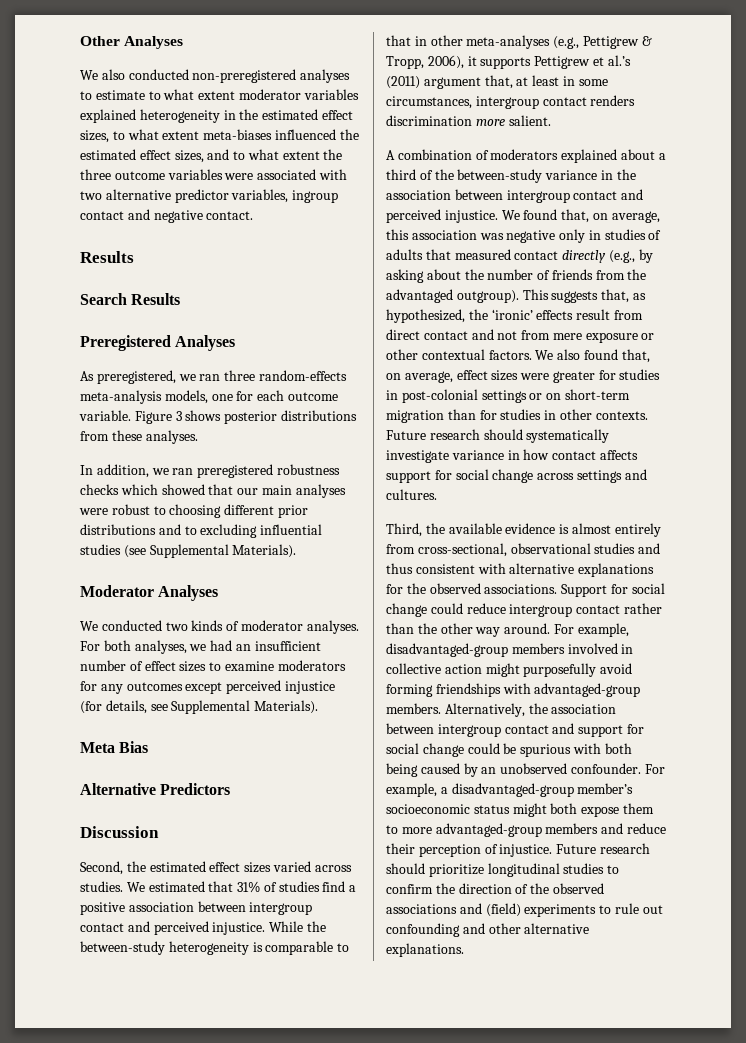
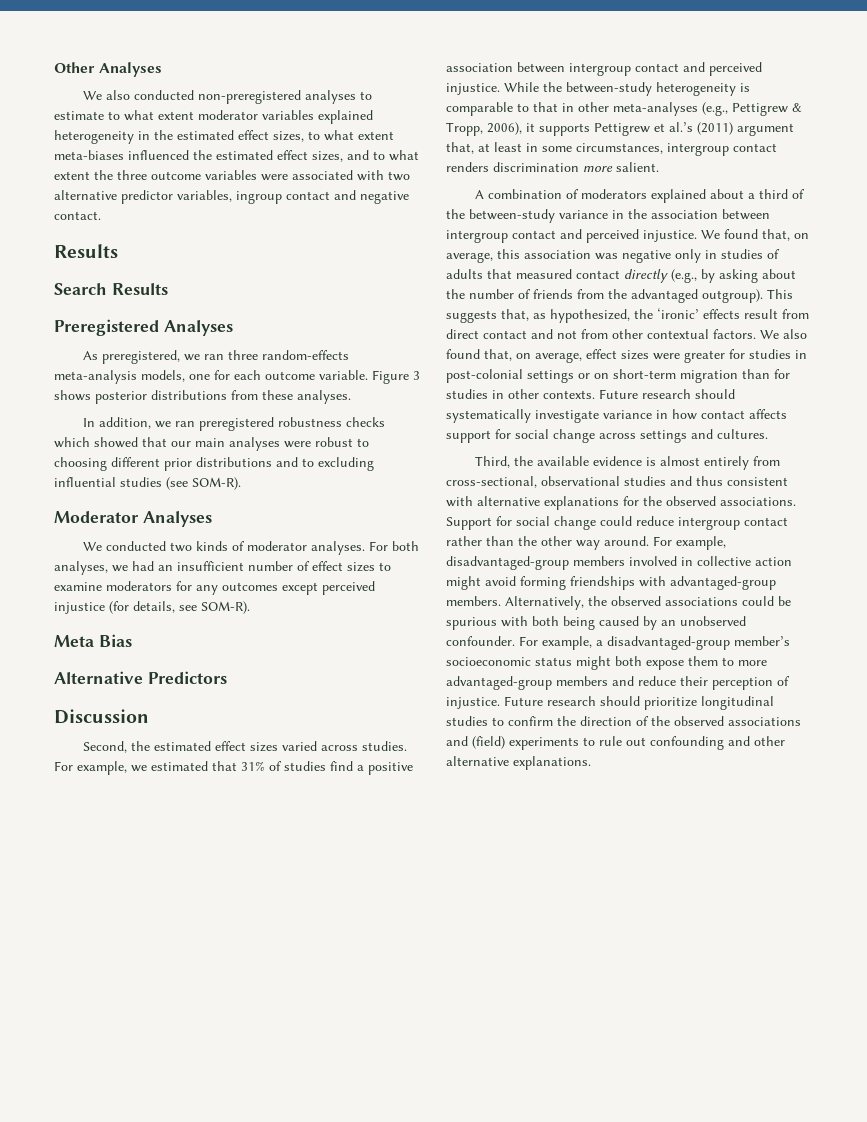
- In addition, we ran preregistered robustness checks which showed that our main analyses were robust to choosing different prior distributions and to excluding influential studies (see Supplemental Materials).
+ In addition, we ran preregistered robustness checks which showed that our main analyses were robust to choosing different prior distributions and to excluding influential studies (see SOM-R).
- For both analyses, we had an insufficient number of effect sizes to examine moderators for any outcomes except perceived injustice (for details, see Supplemental Materials).
+ For both analyses, we had an insufficient number of effect sizes to examine moderators for any outcomes except perceived injustice (for details, see SOM-R).
- We estimated that 31% of studies find a positive association between intergroup contact and perceived injustice.
+ For example, we estimated that 31% of studies find a positive association between intergroup contact and perceived injustice.
- This suggests that, as hypothesized, the ‘ironic’ effects result from direct contact and not from mere exposure or other contextual factors.
+ This suggests that, as hypothesized, the ‘ironic’ effects result from direct contact and not from other contextual factors.
- For example, disadvantaged-group members involved in collective action might purposefully avoid forming friendships with advantaged-group members.
+ For example, disadvantaged-group members involved in collective action might avoid forming friendships with advantaged-group members.
- Alternatively, the association between intergroup contact and support for social change could be spurious with both being caused by an unobserved confounder.
+ Alternatively, the observed associations could be spurious with both being caused by an unobserved confounder.

